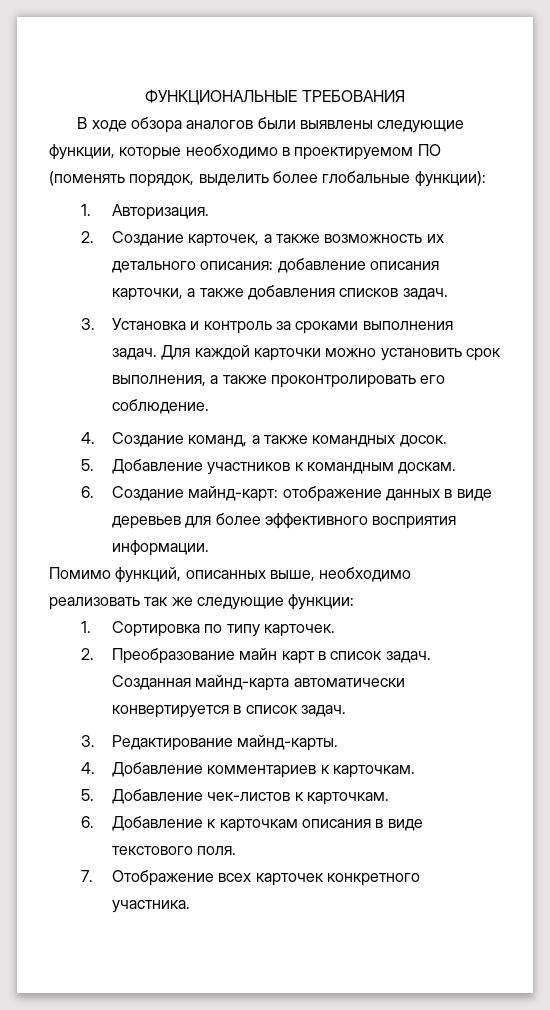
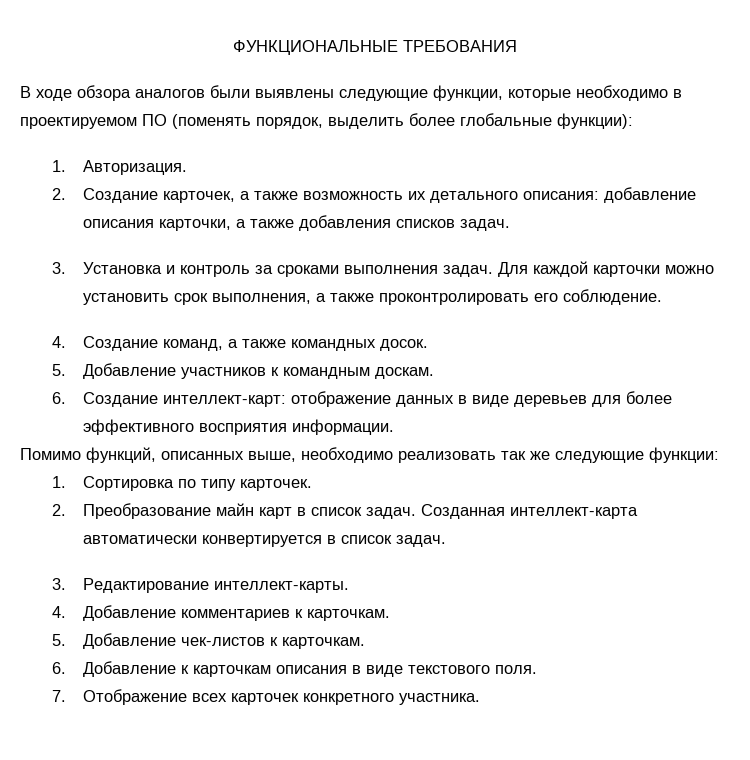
- 6. Создание майнд-карт: отображение данных в виде деревьев для более эффективного восприятия информации.
+ 6. Создание интеллект-карт: отображение данных в виде деревьев для более эффективного восприятия информации.
- Созданная майнд-карта автоматически конвертируется в список задач.
+ Созданная интеллект-карта автоматически конвертируется в список задач.
- 3. Редактирование майнд-карты.
+ 3. Редактирование интеллект-карты.

